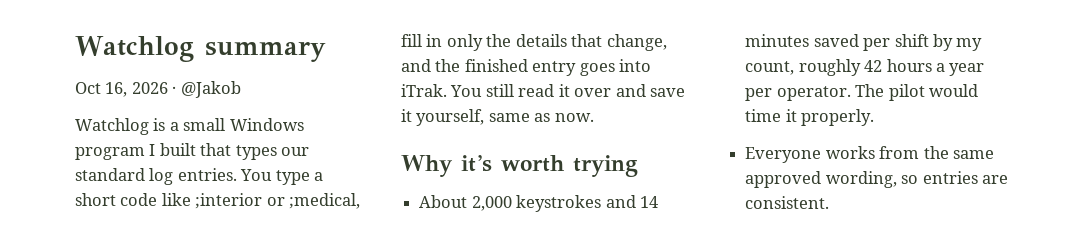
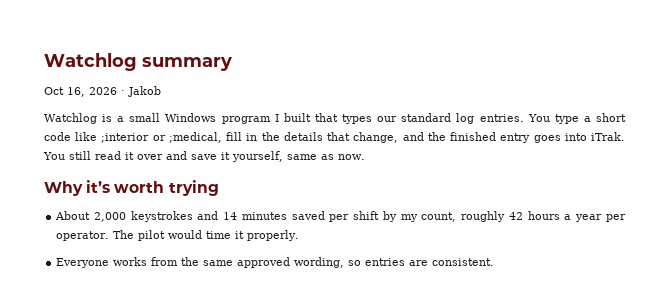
- Oct 16, 2026 · @Jakob
+ Oct 16, 2026 · Jakob
- You type a short code like ;interior or ;medical, fill in only the details that change, and the finished entry goes into iTrak.
+ You type a short code like ;interior or ;medical, fill in the details that change, and the finished entry goes into iTrak.

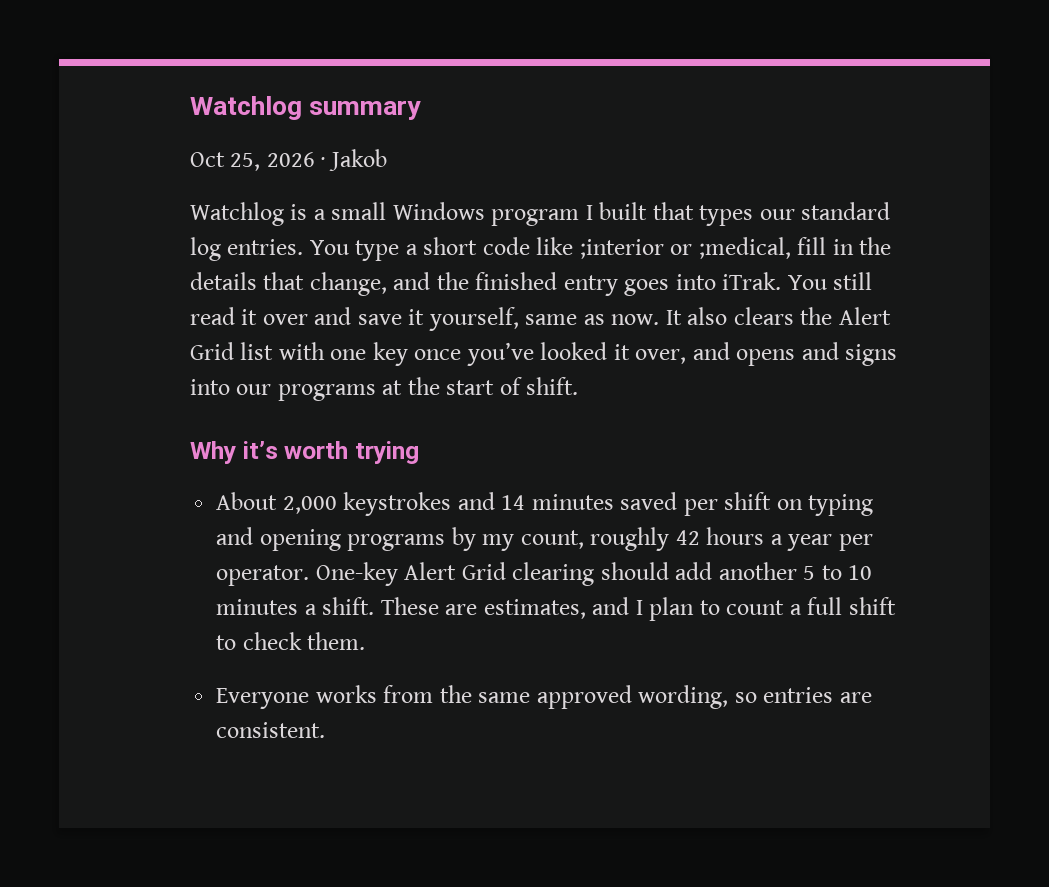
- Oct 16, 2026 · Jakob
+ Oct 25, 2026 · Jakob
+ It also clears the Alert Grid list with one key once you’ve looked it over, and opens and signs into our programs at the start of shift.
- About 2,000 keystrokes and 14 minutes saved per shift by my count, roughly 42 hours a year per operator.
+ About 2,000 keystrokes and 14 minutes saved per shift on typing and opening programs by my count, roughly 42 hours a year per operator.
- The pilot would time it properly.
+ One-key Alert Grid clearing should add another 5 to 10 minutes a shift. These are estimates, and I plan to count a full shift to check them.

